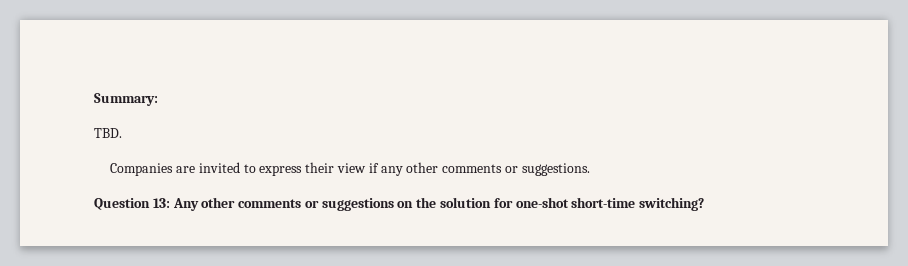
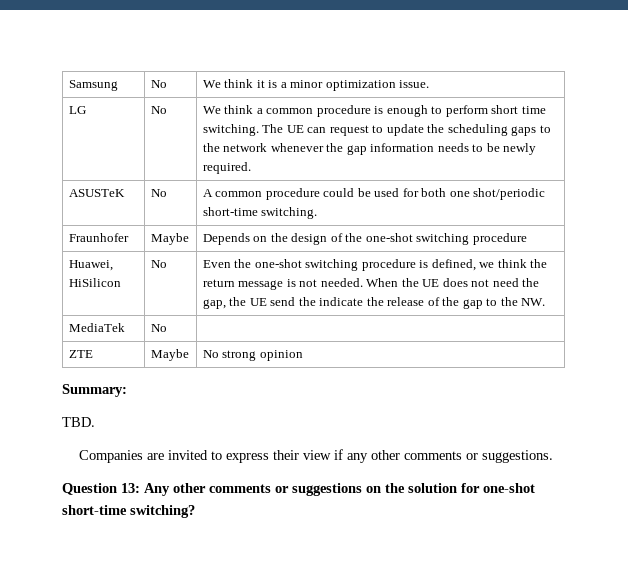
+ Samsung | No | We think it is a minor optimization issue.
+ LG | No | We think a common procedure is enough to perform short time switching. The UE can request to update the scheduling gaps to the network whenever the gap information needs to be newly required.
+ ASUSTeK | No | A common procedure could be used for both one shot/periodic short-time switching.
+ Fraunhofer | Maybe | Depends on the design of the one-shot switching procedure
+ Huawei, HiSilicon | No | Even the one-shot switching procedure is defined, we think the return message is not needed. When the UE does not need the gap, the UE send the indicate the release of the gap to the NW.
+ MediaTek | No |
+ ZTE | Maybe | No strong opinion

